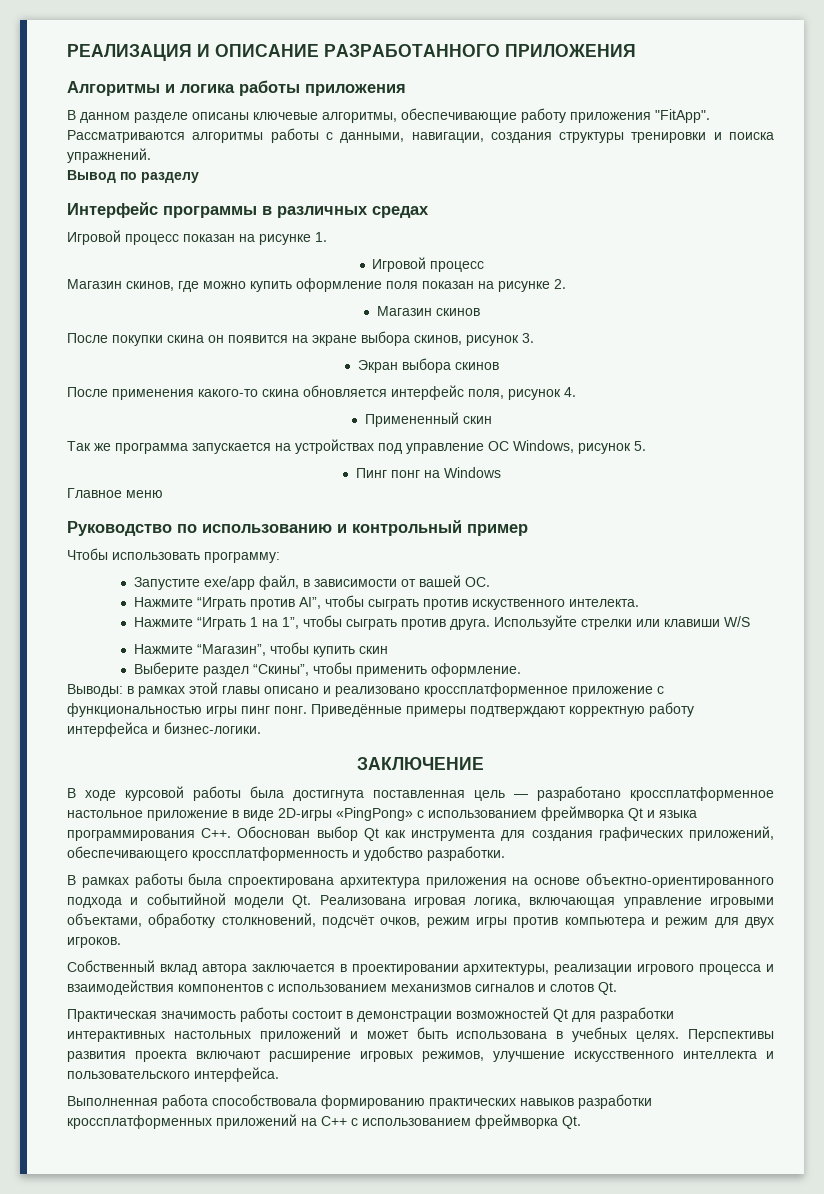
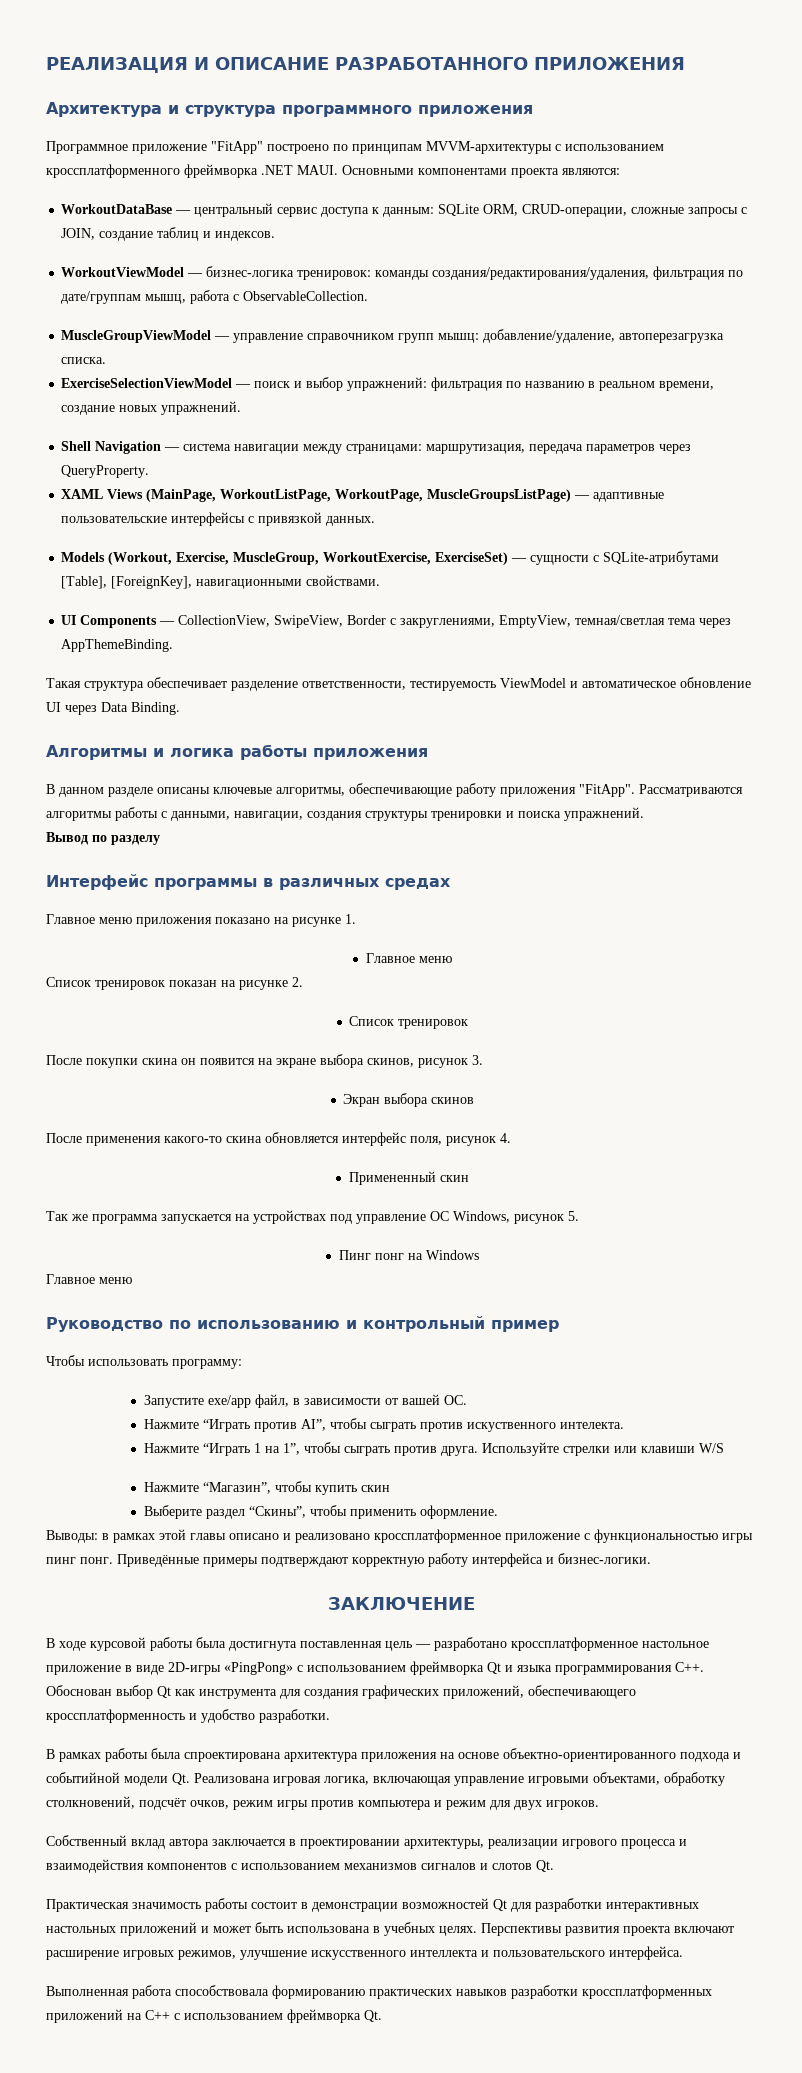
+ Архитектура и структура программного приложения
+ Программное приложение "FitApp" построено по принципам MVVM-архитектуры с использованием кроссплатформенного фреймворка .NET MAUI. Основными компонентами проекта являются:
+ WorkoutDataBase — центральный сервис доступа к данным: SQLite ORM, CRUD-операции, сложные запросы с JOIN, создание таблиц и индексов.
+ WorkoutViewModel — бизнес-логика тренировок: команды создания/редактирования/удаления, фильтрация по дате/группам мышц, работа с ObservableCollection.
+ MuscleGroupViewModel — управление справочником групп мышц: добавление/удаление, автоперезагрузка списка.
+ ExerciseSelectionViewModel — поиск и выбор упражнений: фильтрация по названию в реальном времени, создание новых упражнений.
+ Shell Navigation — система навигации между страницами: маршрутизация, передача параметров через QueryProperty.
+ XAML Views (MainPage, WorkoutListPage, WorkoutPage, MuscleGroupsListPage) — адаптивные пользовательские интерфейсы с привязкой данных.
+ Models (Workout, Exercise, MuscleGroup, WorkoutExercise, ExerciseSet) — сущности с SQLite-атрибутами [Table], [ForeignKey], навигационными свойствами.
+ UI Components — CollectionView, SwipeView, Border с закруглениями, EmptyView, темная/светлая тема через AppThemeBinding.
+ Такая структура обеспечивает разделение ответственности, тестируемость ViewModel и автоматическое обновление UI через Data Binding.
- Игровой процесс показан на рисунке 1.
- Игровой процесс
- Магазин скинов, где можно купить оформление поля показан на рисунке 2.
- Магазин скинов
+ Главное меню приложения показано на рисунке 1.
+ Главное меню
+ Список тренировок показан на рисунке 2.
+ Список тренировок

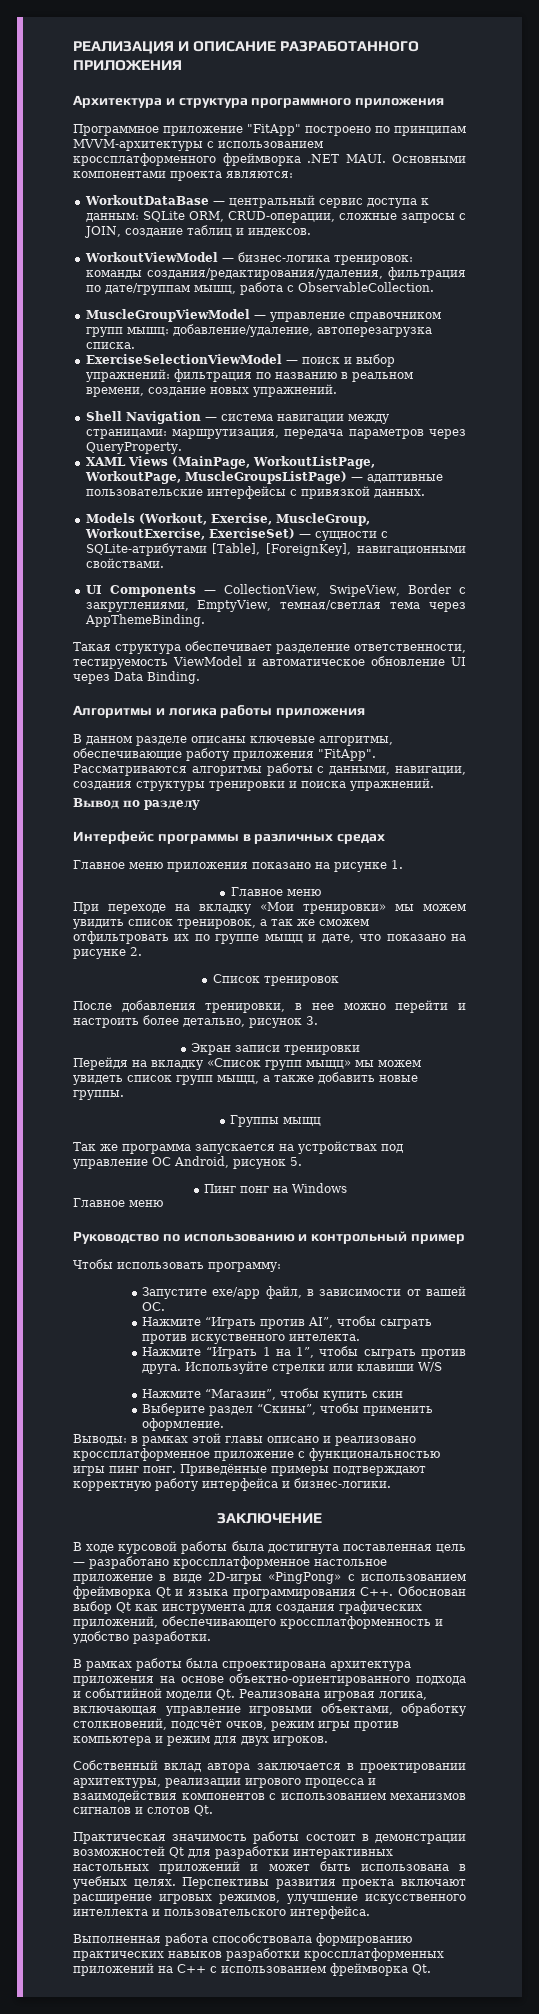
- Список тренировок показан на рисунке 2.
+ При переходе на вкладку «Мои тренировки» мы можем увидить список тренировок, а так же сможем отфильтровать их по группе мыщц и дате, что показано на рисунке 2.
- После покупки скина он появится на экране выбора скинов, рисунок 3.
- Экран выбора скинов
- После применения какого-то скина обновляется интерфейс поля, рисунок 4.
- Примененный скин
+ После добавления тренировки, в нее можно перейти и настроить более детально, рисунок 3.
+ Экран записи тренировки
+ Перейдя на вкладку «Список групп мыщц» мы можем увидеть список групп мыщц, а также добавить новые группы.
+ Группы мыщц
- Так же программа запускается на устройствах под управление ОС Windows, рисунок 5.
+ Так же программа запускается на устройствах под управление ОС Android, рисунок 5.

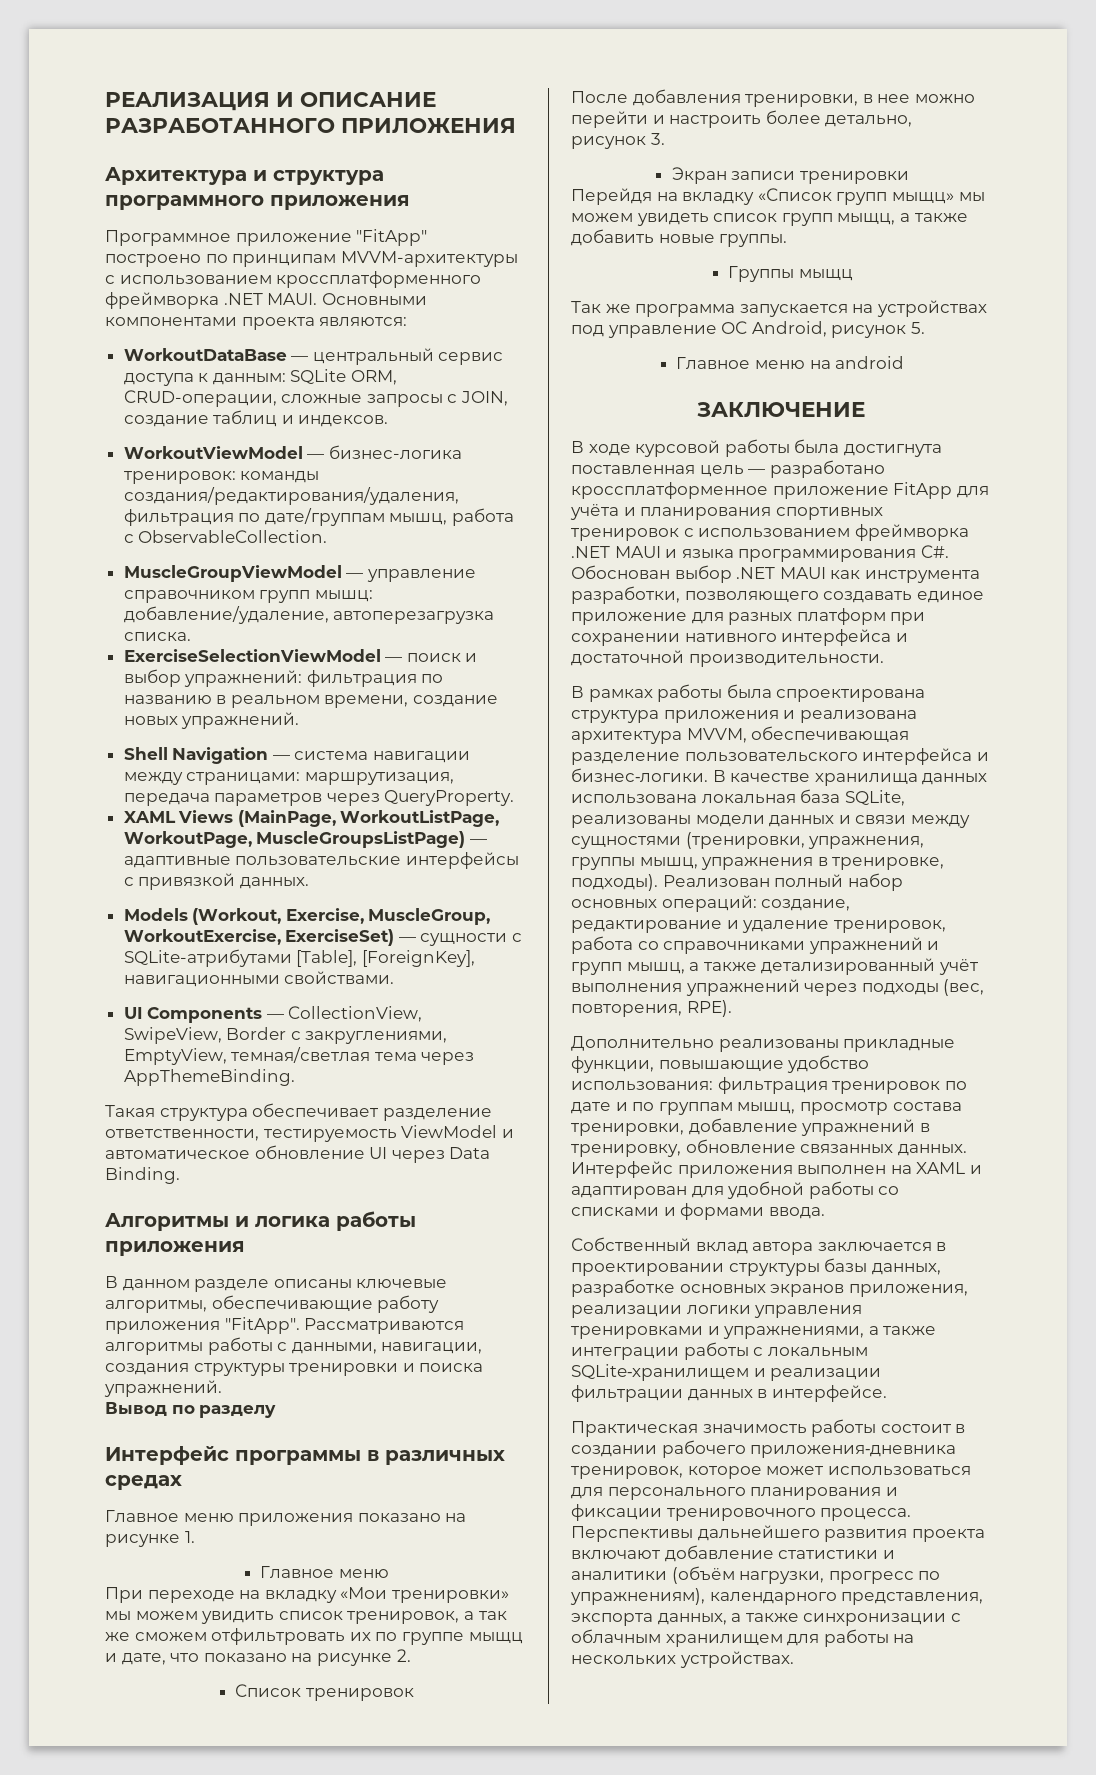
- Пинг понг на Windows
- Главное меню
- Руководство по использованию и контрольный пример
- Чтобы использовать программу:
- Запустите exe/app файл, в зависимости от вашей ОС.
- Нажмите “Играть против AI”, чтобы сыграть против искуственного интелекта.
- Нажмите “Играть 1 на 1”, чтобы сыграть против друга. Используйте стрелки или клавиши W/S
- Нажмите “Магазин”, чтобы купить скин
- Выберите раздел “Скины”, чтобы применить оформление.
- Выводы: в рамках этой главы описано и реализовано кроссплатформенное приложение с функциональностью игры пинг понг. Приведённые примеры подтверждают корректную работу интерфейса и бизнес-логики.
+ Главное меню на android
- В ходе курсовой работы была достигнута поставленная цель — разработано кроссплатформенное настольное приложение в виде 2D-игры «PingPong» с использованием фреймворка Qt и языка программирования C++. Обоснован выбор Qt как инструмента для создания графических приложений, обеспечивающего кроссплатформенность и удобство разработки.
+ В ходе курсовой работы была достигнута поставленная цель — разработано кроссплатформенное приложение FitApp для учёта и планирования спортивных тренировок с использованием фреймворка .NET MAUI и языка программирования C#. Обоснован выбор .NET MAUI как инструмента разработки, позволяющего создавать единое приложение для разных платформ при сохранении нативного интерфейса и достаточной производительности.
- В рамках работы была спроектирована архитектура приложения на основе объектно-ориентированного подхода и событийной модели Qt. Реализована игровая логика, включающая управление игровыми объектами, обработку столкновений, подсчёт очков, режим игры против компьютера и режим для двух игроков.
+ В рамках работы была спроектирована структура приложения и реализована архитектура MVVM, обеспечивающая разделение пользовательского интерфейса и бизнес‑логики. В качестве хранилища данных использована локальная база SQLite, реализованы модели данных и связи между сущностями (тренировки, упражнения, группы мышц, упражнения в тренировке, подходы). Реализован полный набор основных операций: создание, редактирование и удаление тренировок, работа со справочниками упражнений и групп мышц, а также детализированный учёт выполнения упражнений через подходы (вес, повторения, RPE).
+ Дополнительно реализованы прикладные функции, повышающие удобство использования: фильтрация тренировок по дате и по группам мышц, просмотр состава тренировки, добавление упражнений в тренировку, обновление связанных данных. Интерфейс приложения выполнен на XAML и адаптирован для удобной работы со списками и формами ввода.
- Собственный вклад автора заключается в проектировании архитектуры, реализации игрового процесса и взаимодействия компонентов с использованием механизмов сигналов и слотов Qt.
+ Собственный вклад автора заключается в проектировании структуры базы данных, разработке основных экранов приложения, реализации логики управления тренировками и упражнениями, а также интеграции работы с локальным SQLite‑хранилищем и реализации фильтрации данных в интерфейсе.
- Практическая значимость работы состоит в демонстрации возможностей Qt для разработки интерактивных настольных приложений и может быть использована в учебных целях. Перспективы развития проекта включают расширение игровых режимов, улучшение искусственного интеллекта и пользовательского интерфейса.
- Выполненная работа способствовала формированию практических навыков разработки кроссплатформенных приложений на C++ с использованием фреймворка Qt.
+ Практическая значимость работы состоит в создании рабочего приложения‑дневника тренировок, которое может использоваться для персонального планирования и фиксации тренировочного процесса. Перспективы дальнейшего развития проекта включают добавление статистики и аналитики (объём нагрузки, прогресс по упражнениям), календарного представления, экспорта данных, а также синхронизации с облачным хранилищем для работы на нескольких устройствах.

